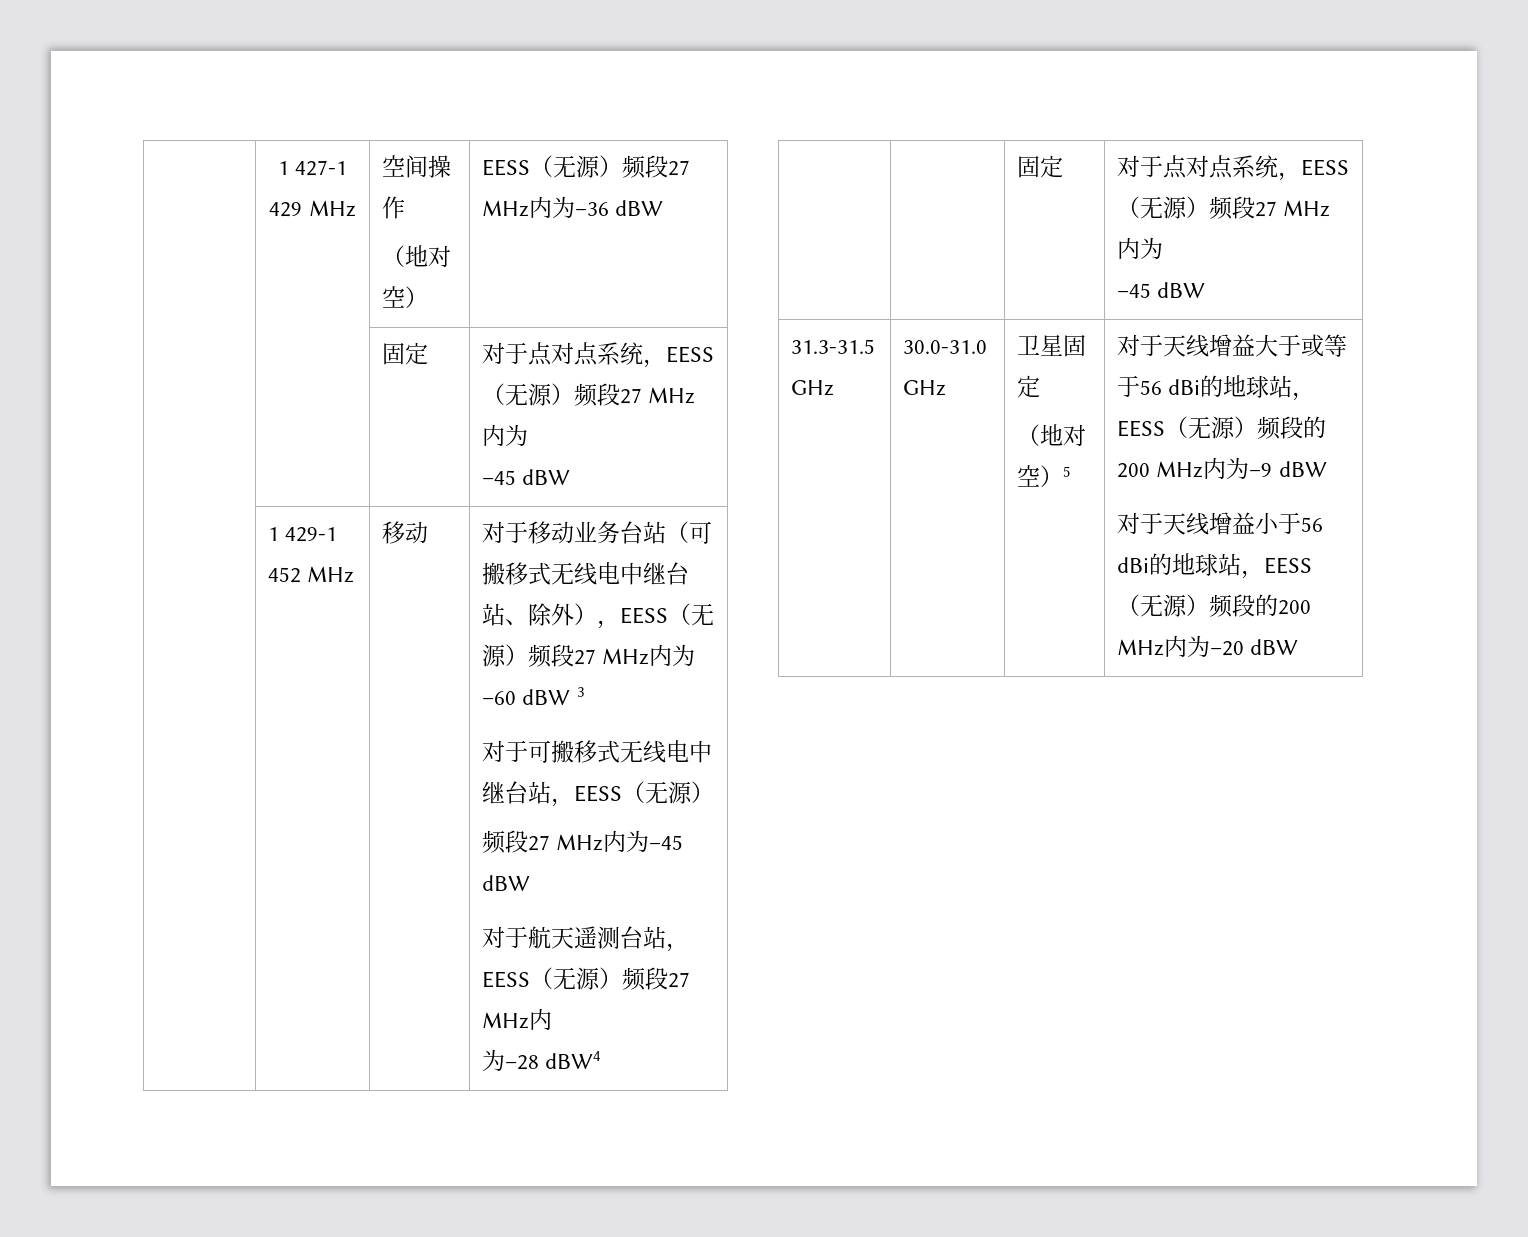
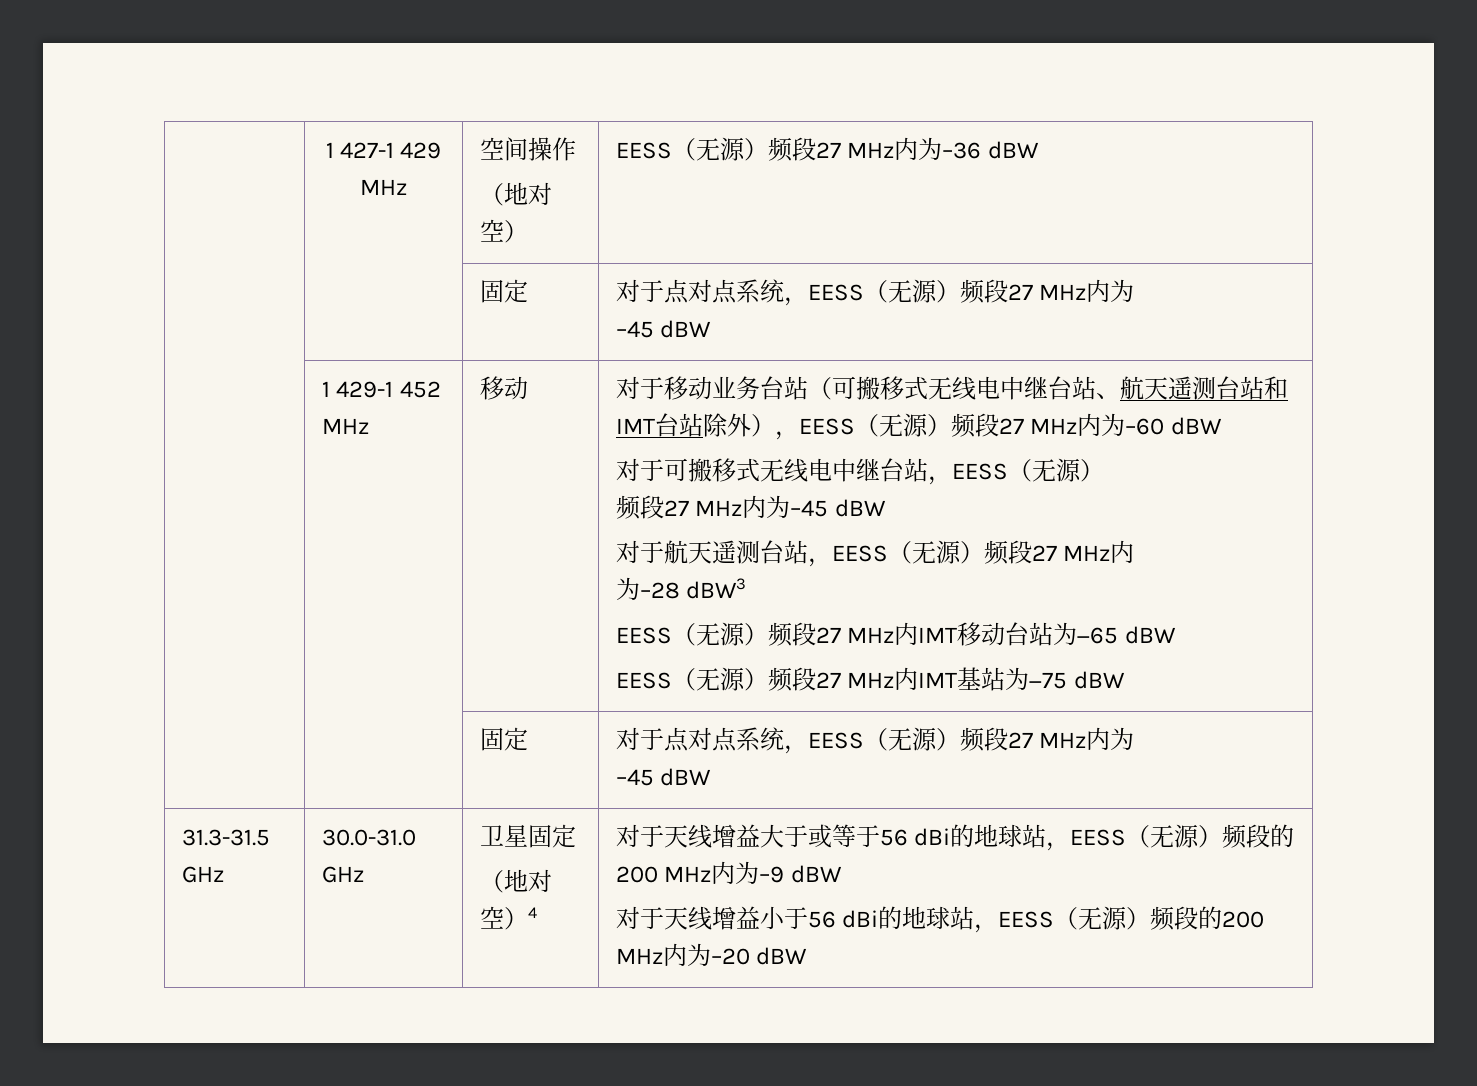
- 对于移动业务台站（可搬移式无线电中继台站、除外），EESS（无源）频段27 MHz内为–60 dBW 3
+ 对于移动业务台站（可搬移式无线电中继台站、航天遥测台站和IMT台站除外），EESS（无源）频段27 MHz内为–60 dBW
- 为–28 dBW4
+ 为–28 dBW3
+ EESS（无源）频段27 MHz内IMT移动台站为−65 dBW
+ EESS（无源）频段27 MHz内IMT基站为−75 dBW
- （地对空）5
+ （地对空）4

